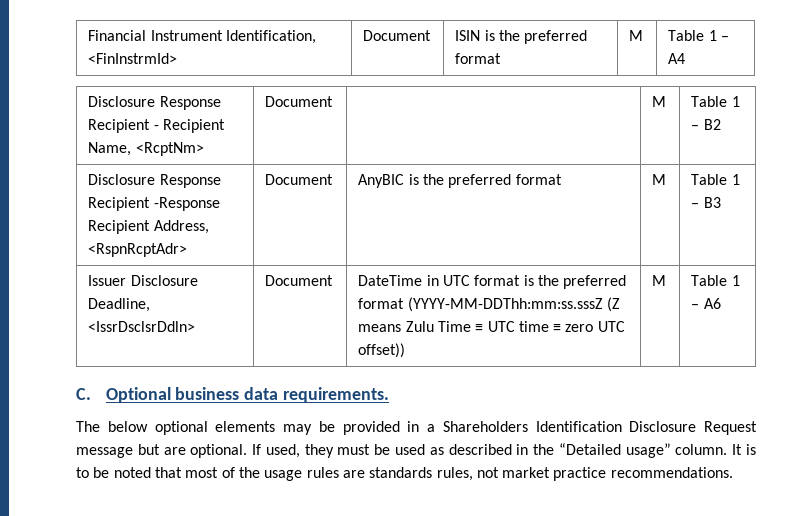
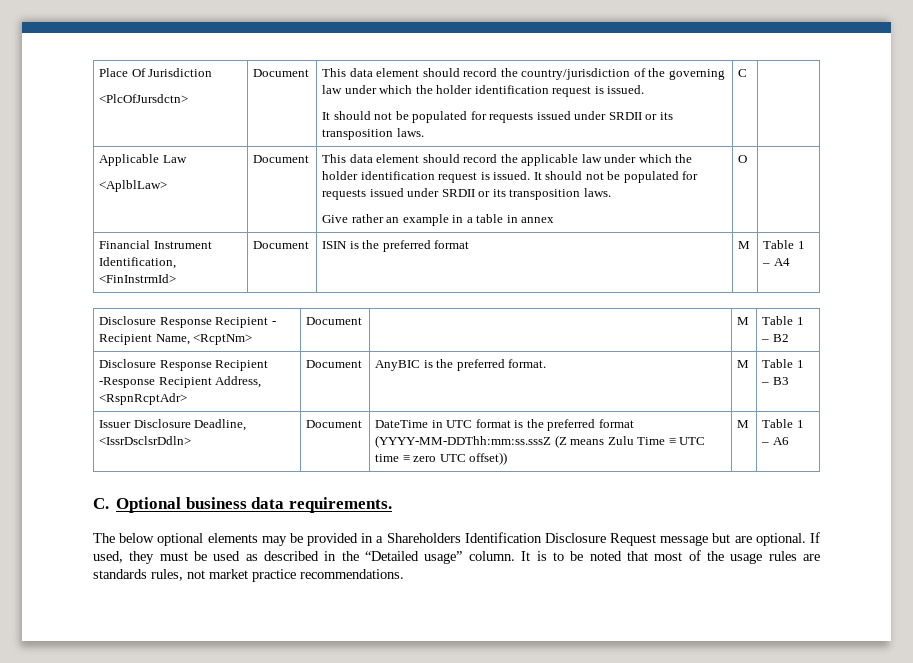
+ Place Of Jurisdiction
+ <PlcOfJursdctn> | Document | This data element should record the country/jurisdiction of the governing law under which the holder identification request is issued.
+ It should not be populated for requests issued under SRDII or its transposition laws. | C |
+ Applicable Law
+ <AplblLaw> | Document | This data element should record the applicable law under which the holder identification request is issued. It should not be populated for requests issued under SRDII or its transposition laws.
+ Give rather an example in a table in annex | O
- Disclosure Response Recipient -Response Recipient Address, <RspnRcptAdr> | Document | AnyBIC is the preferred format | M | Table 1 – B3
+ Disclosure Response Recipient -Response Recipient Address, <RspnRcptAdr> | Document | AnyBIC is the preferred format. | M | Table 1 – B3

